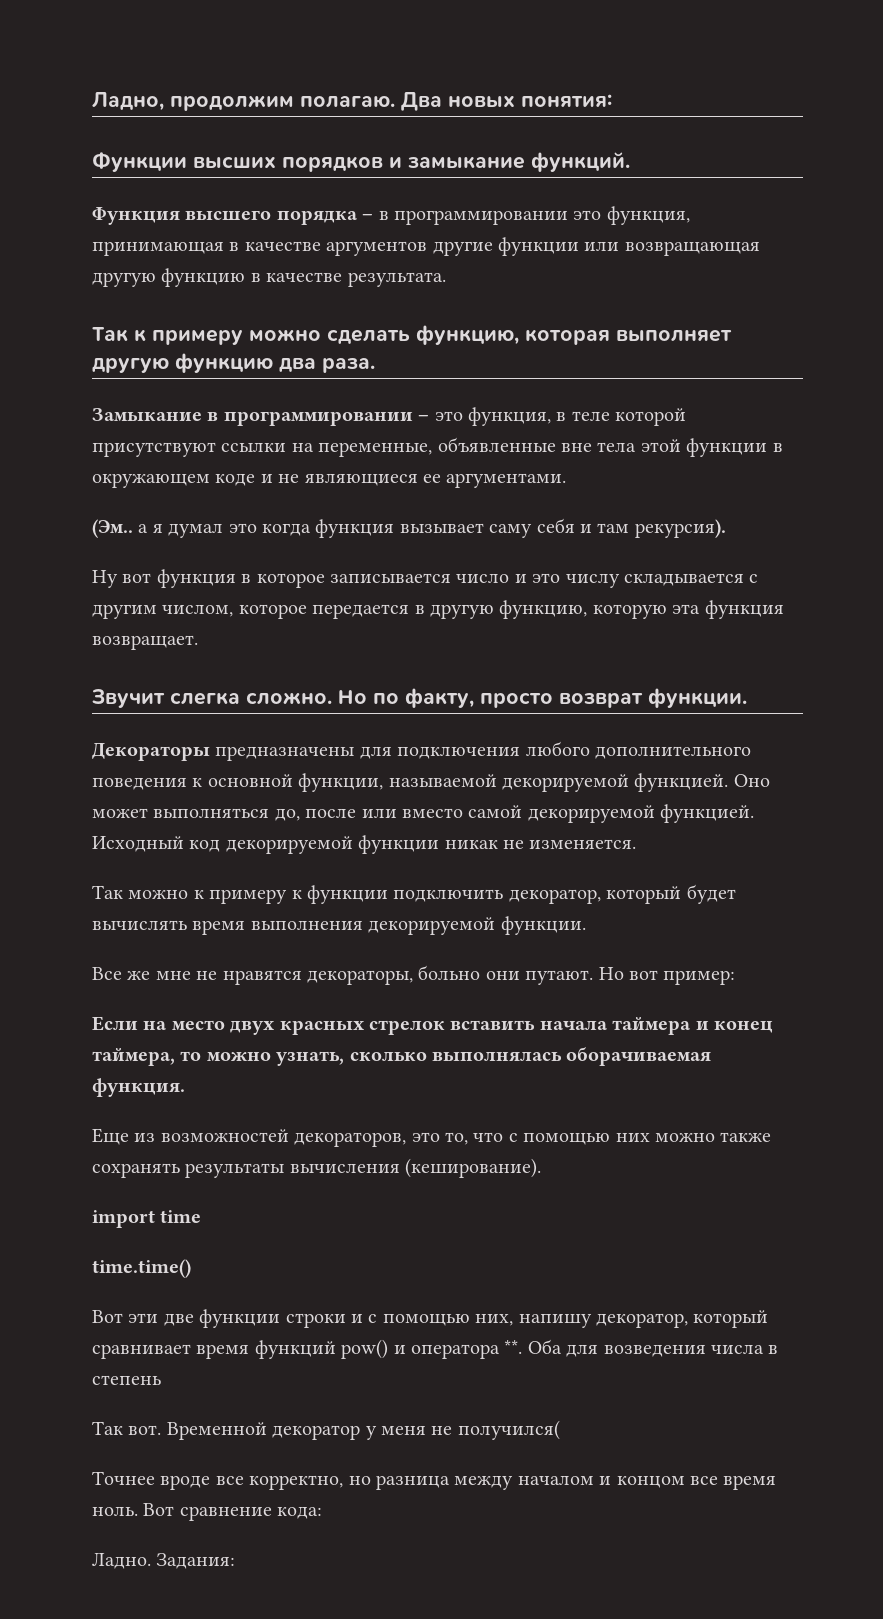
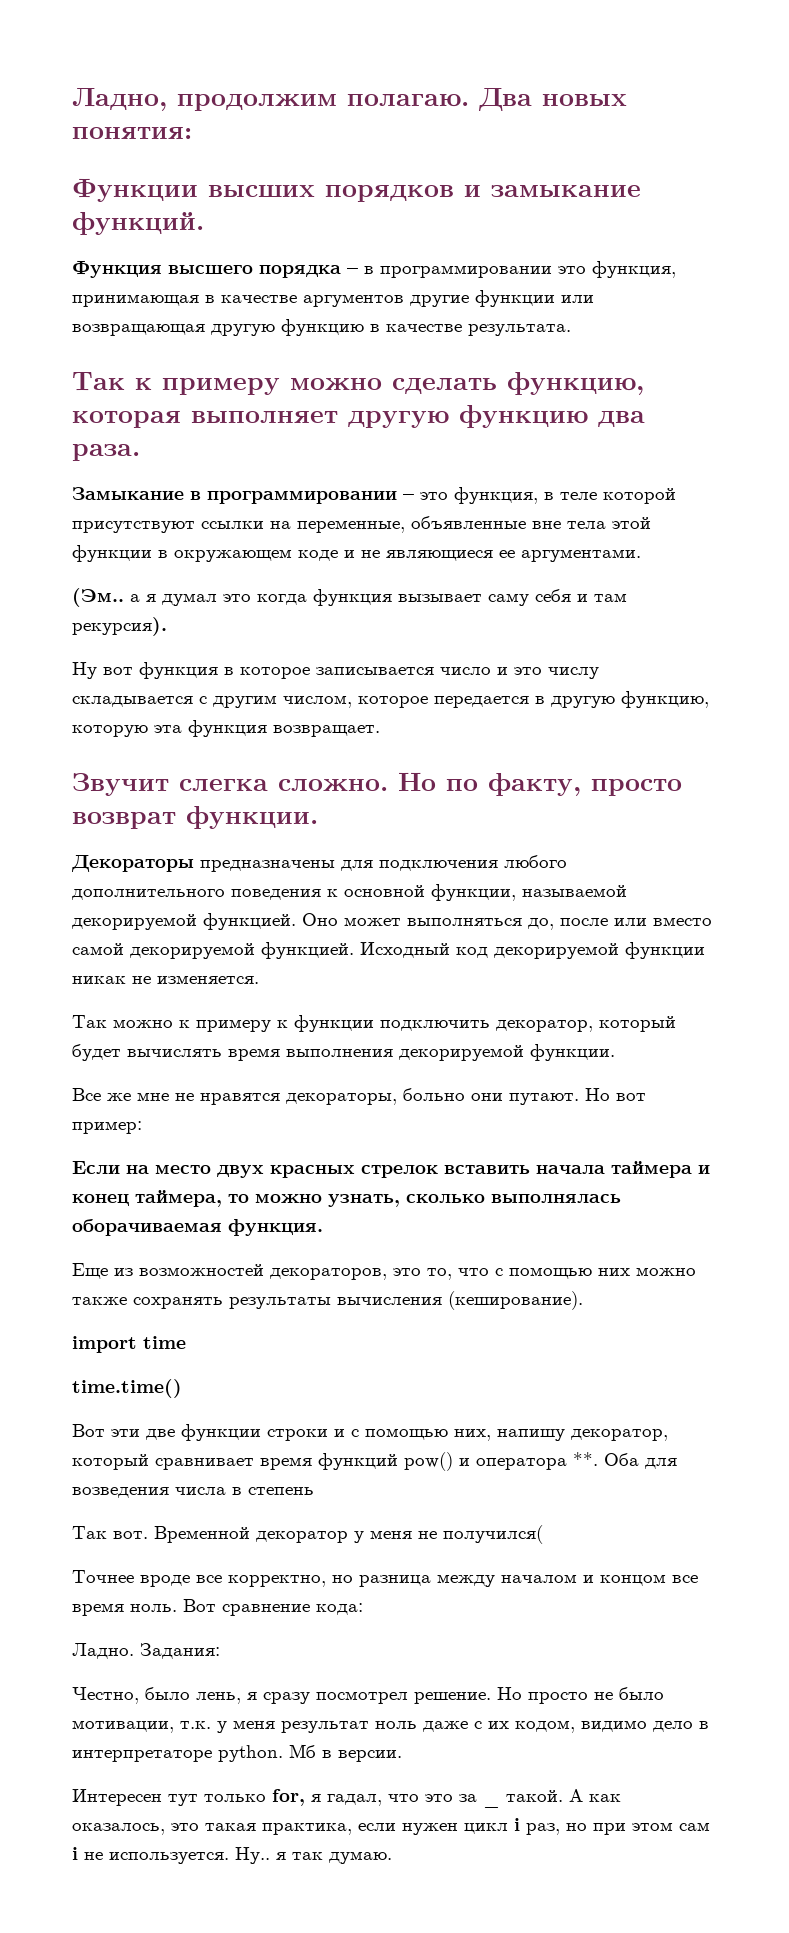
+ Честно, было лень, я сразу посмотрел решение. Но просто не было мотивации, т.к. у меня результат ноль даже с их кодом, видимо дело в интерпретаторе python. Мб в версии.
+ Интересен тут только for, я гадал, что это за _ такой. А как оказалось, это такая практика, если нужен цикл i раз, но при этом сам i не используется. Ну.. я так думаю.

